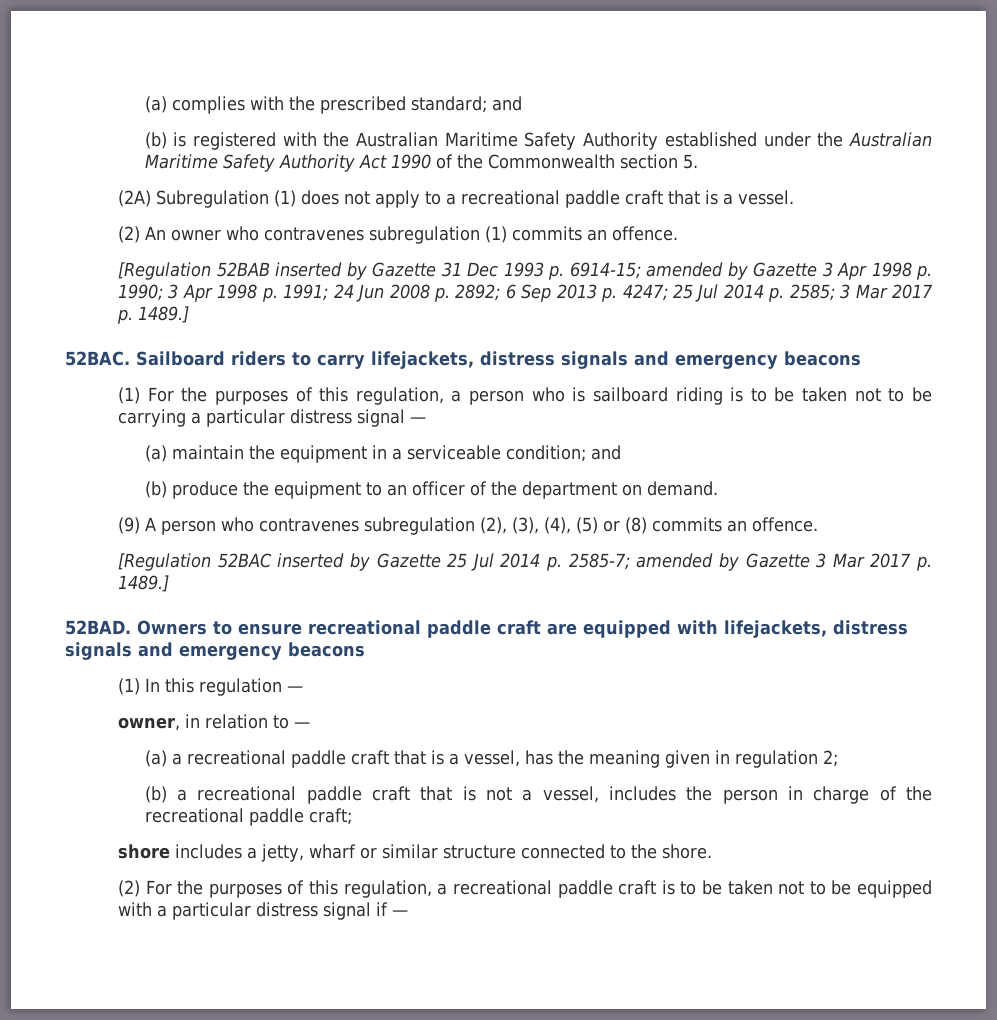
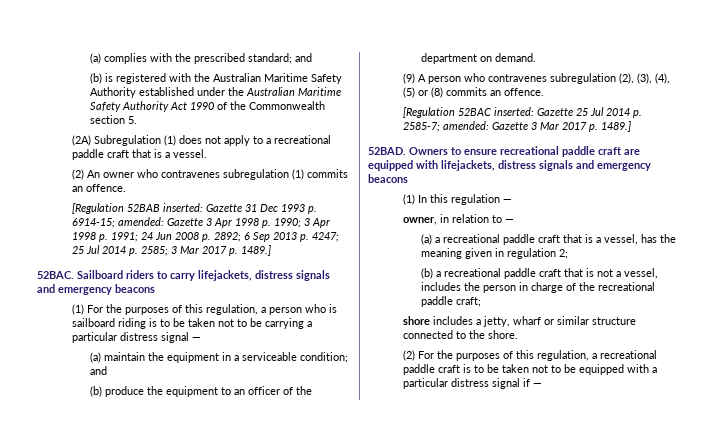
- [Regulation 52BAB inserted by Gazette 31 Dec 1993 p. 6914-15; amended by Gazette 3 Apr 1998 p. 1990; 3 Apr 1998 p. 1991; 24 Jun 2008 p. 2892; 6 Sep 2013 p. 4247; 25 Jul 2014 p. 2585; 3 Mar 2017 p. 1489.]
+ [Regulation 52BAB inserted: Gazette 31 Dec 1993 p. 6914-15; amended: Gazette 3 Apr 1998 p. 1990; 3 Apr 1998 p. 1991; 24 Jun 2008 p. 2892; 6 Sep 2013 p. 4247; 25 Jul 2014 p. 2585; 3 Mar 2017 p. 1489.]
- [Regulation 52BAC inserted by Gazette 25 Jul 2014 p. 2585-7; amended by Gazette 3 Mar 2017 p. 1489.]
+ [Regulation 52BAC inserted: Gazette 25 Jul 2014 p. 2585-7; amended: Gazette 3 Mar 2017 p. 1489.]

